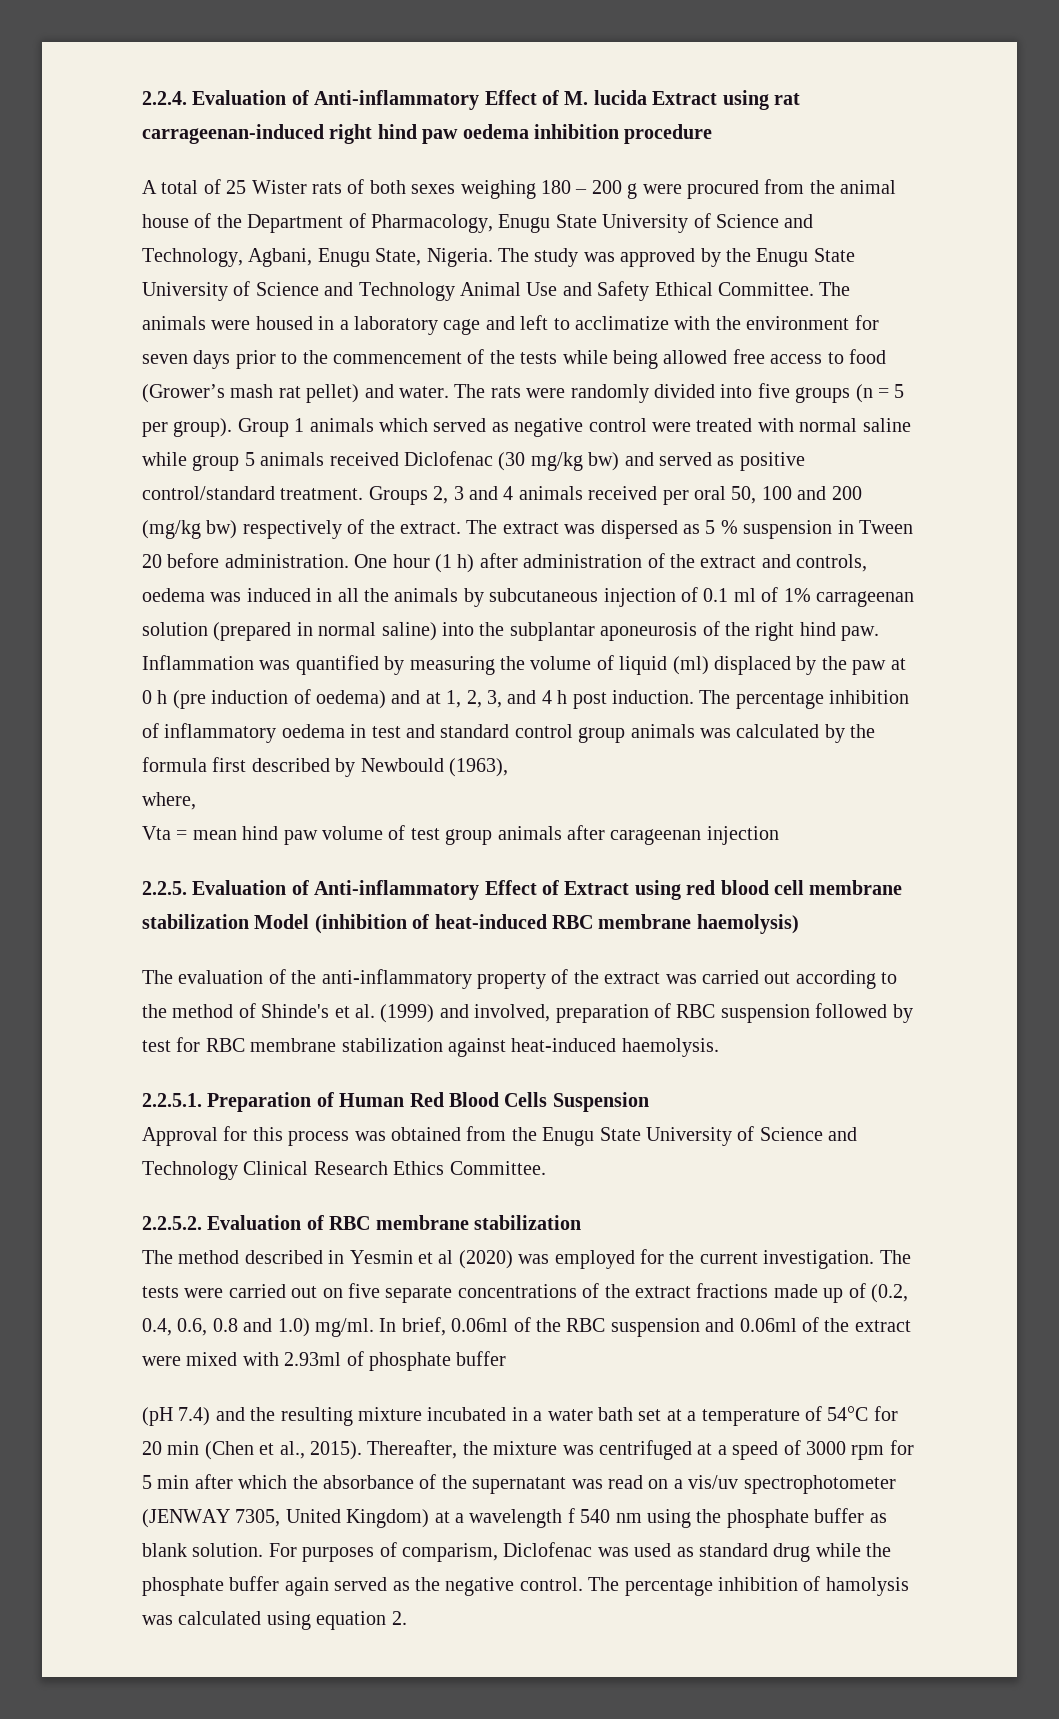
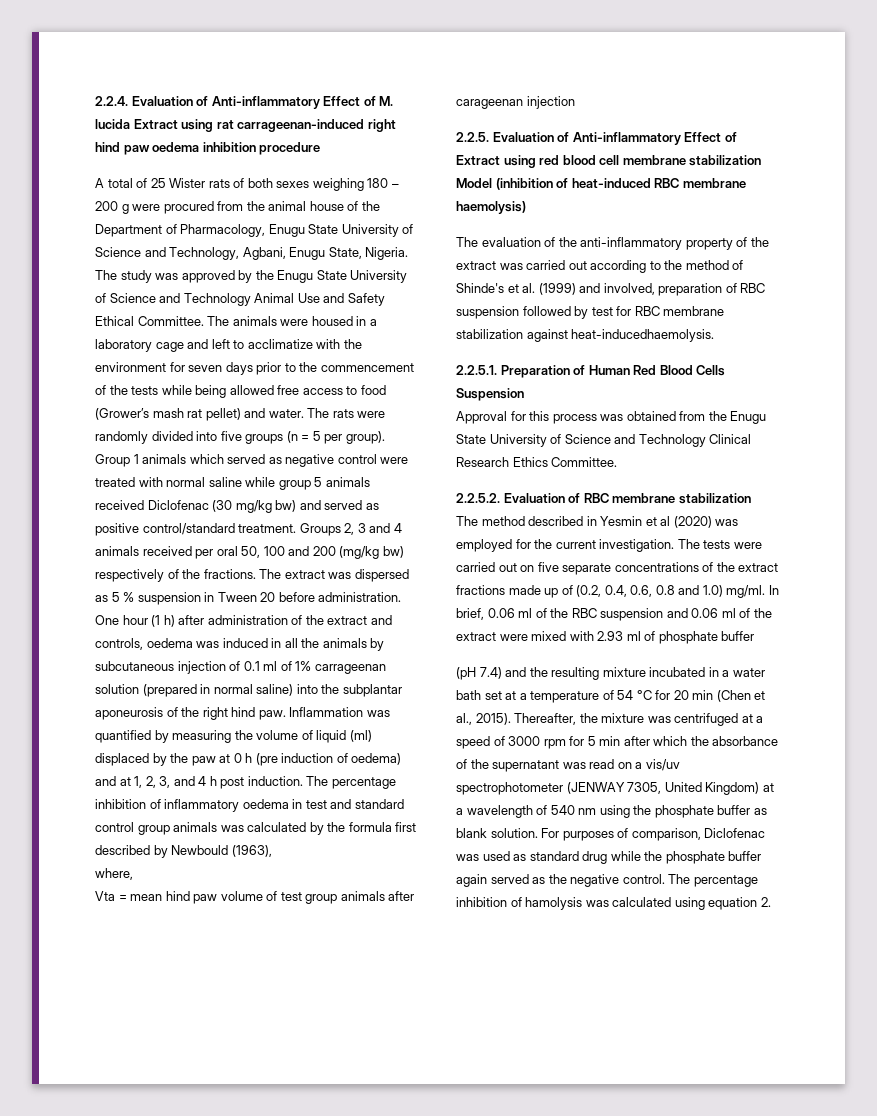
- Groups 2, 3 and 4 animals received per oral 50, 100 and 200 (mg/kg bw) respectively of the extract.
+ Groups 2, 3 and 4 animals received per oral 50, 100 and 200 (mg/kg bw) respectively of the fractions.
- The evaluation of the anti-inflammatory property of the extract was carried out according to the method of Shinde's et al. (1999) and involved, preparation of RBC suspension followed by test for RBC membrane stabilization against heat-induced haemolysis.
+ The evaluation of the anti-inflammatory property of the extract was carried out according to the method of Shinde's et al. (1999) and involved, preparation of RBC suspension followed by test for RBC membrane stabilization against heat-inducedhaemolysis.
- In brief, 0.06ml of the RBC suspension and 0.06ml of the extract were mixed with 2.93ml of phosphate buffer
+ In brief, 0.06 ml of the RBC suspension and 0.06 ml of the extract were mixed with 2.93 ml of phosphate buffer
- (pH 7.4) and the resulting mixture incubated in a water bath set at a temperature of 54°C for 20 min (Chen et al., 2015).
+ (pH 7.4) and the resulting mixture incubated in a water bath set at a temperature of 54 °C for 20 min (Chen et al., 2015).
- Thereafter, the mixture was centrifuged at a speed of 3000 rpm for 5 min after which the absorbance of the supernatant was read on a vis/uv spectrophotometer (JENWAY 7305, United Kingdom) at a wavelength f 540 nm using the phosphate buffer as blank solution.
+ Thereafter, the mixture was centrifuged at a speed of 3000 rpm for 5 min after which the absorbance of the supernatant was read on a vis/uv spectrophotometer (JENWAY 7305, United Kingdom) at a wavelength of 540 nm using the phosphate buffer as blank solution.
- For purposes of comparism, Diclofenac was used as standard drug while the phosphate buffer again served as the negative control.
+ For purposes of comparison, Diclofenac was used as standard drug while the phosphate buffer again served as the negative control.

